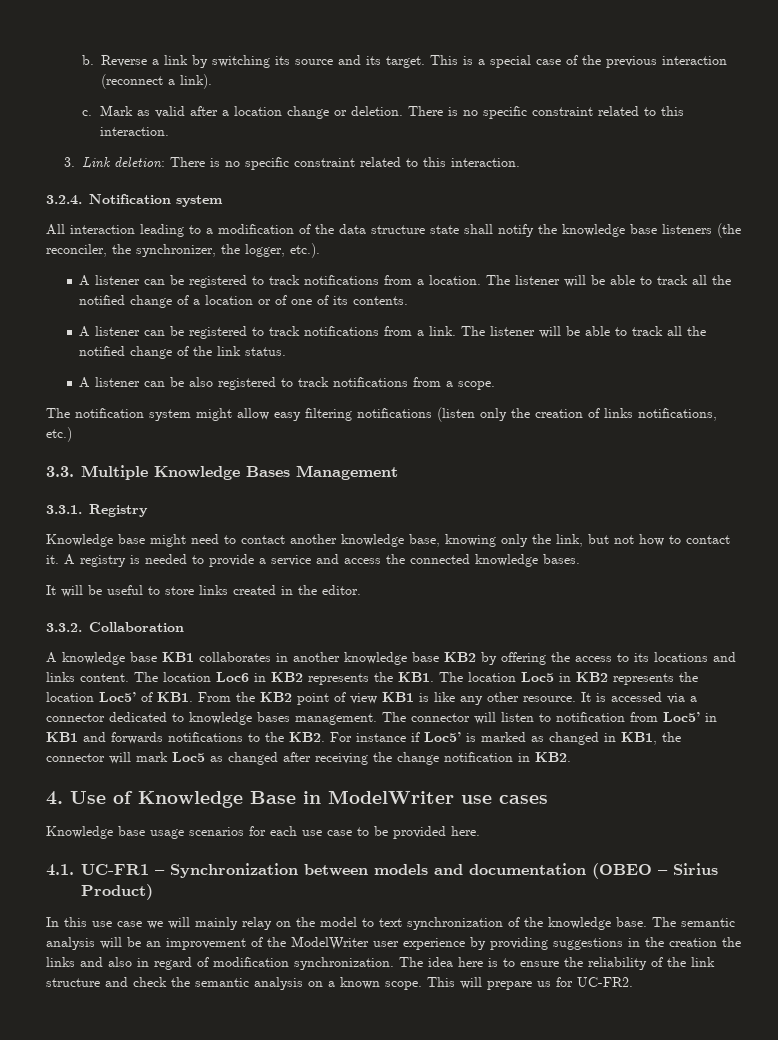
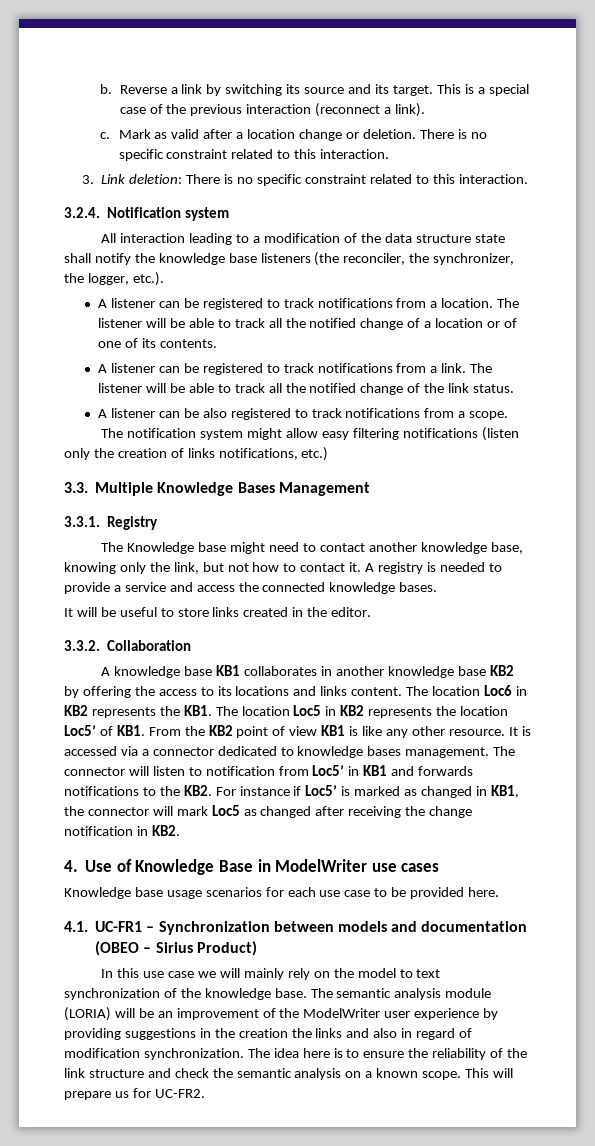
- Knowledge base might need to contact another knowledge base, knowing only the link, but not how to contact it.
+ The Knowledge base might need to contact another knowledge base, knowing only the link, but not how to contact it.
- In this use case we will mainly relay on the model to text synchronization of the knowledge base.
+ In this use case we will mainly rely on the model to text synchronization of the knowledge base.
- The semantic analysis will be an improvement of the ModelWriter user experience by providing suggestions in the creation the links and also in regard of modification synchronization.
+ The semantic analysis module (LORIA) will be an improvement of the ModelWriter user experience by providing suggestions in the creation the links and also in regard of modification synchronization.

